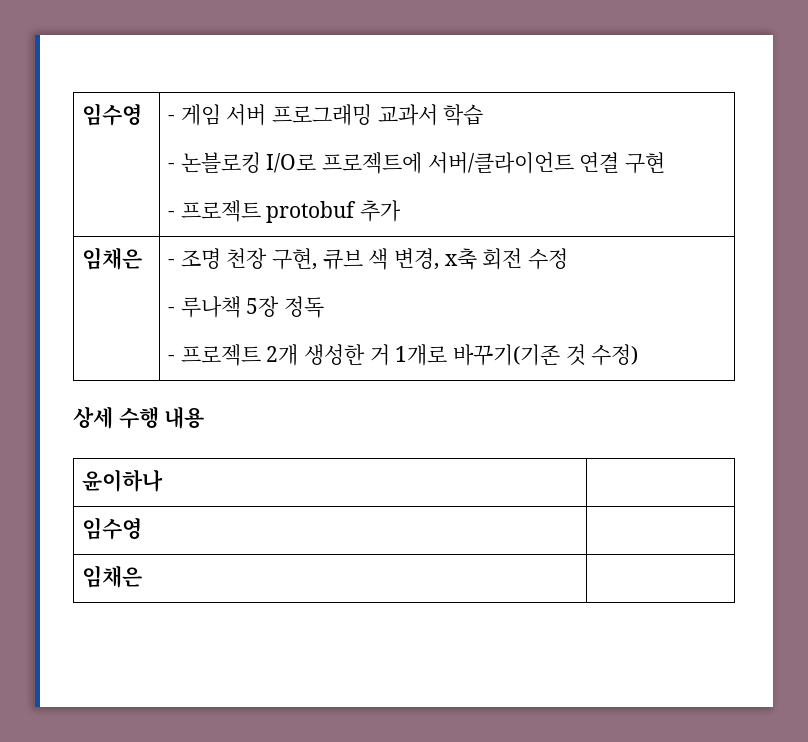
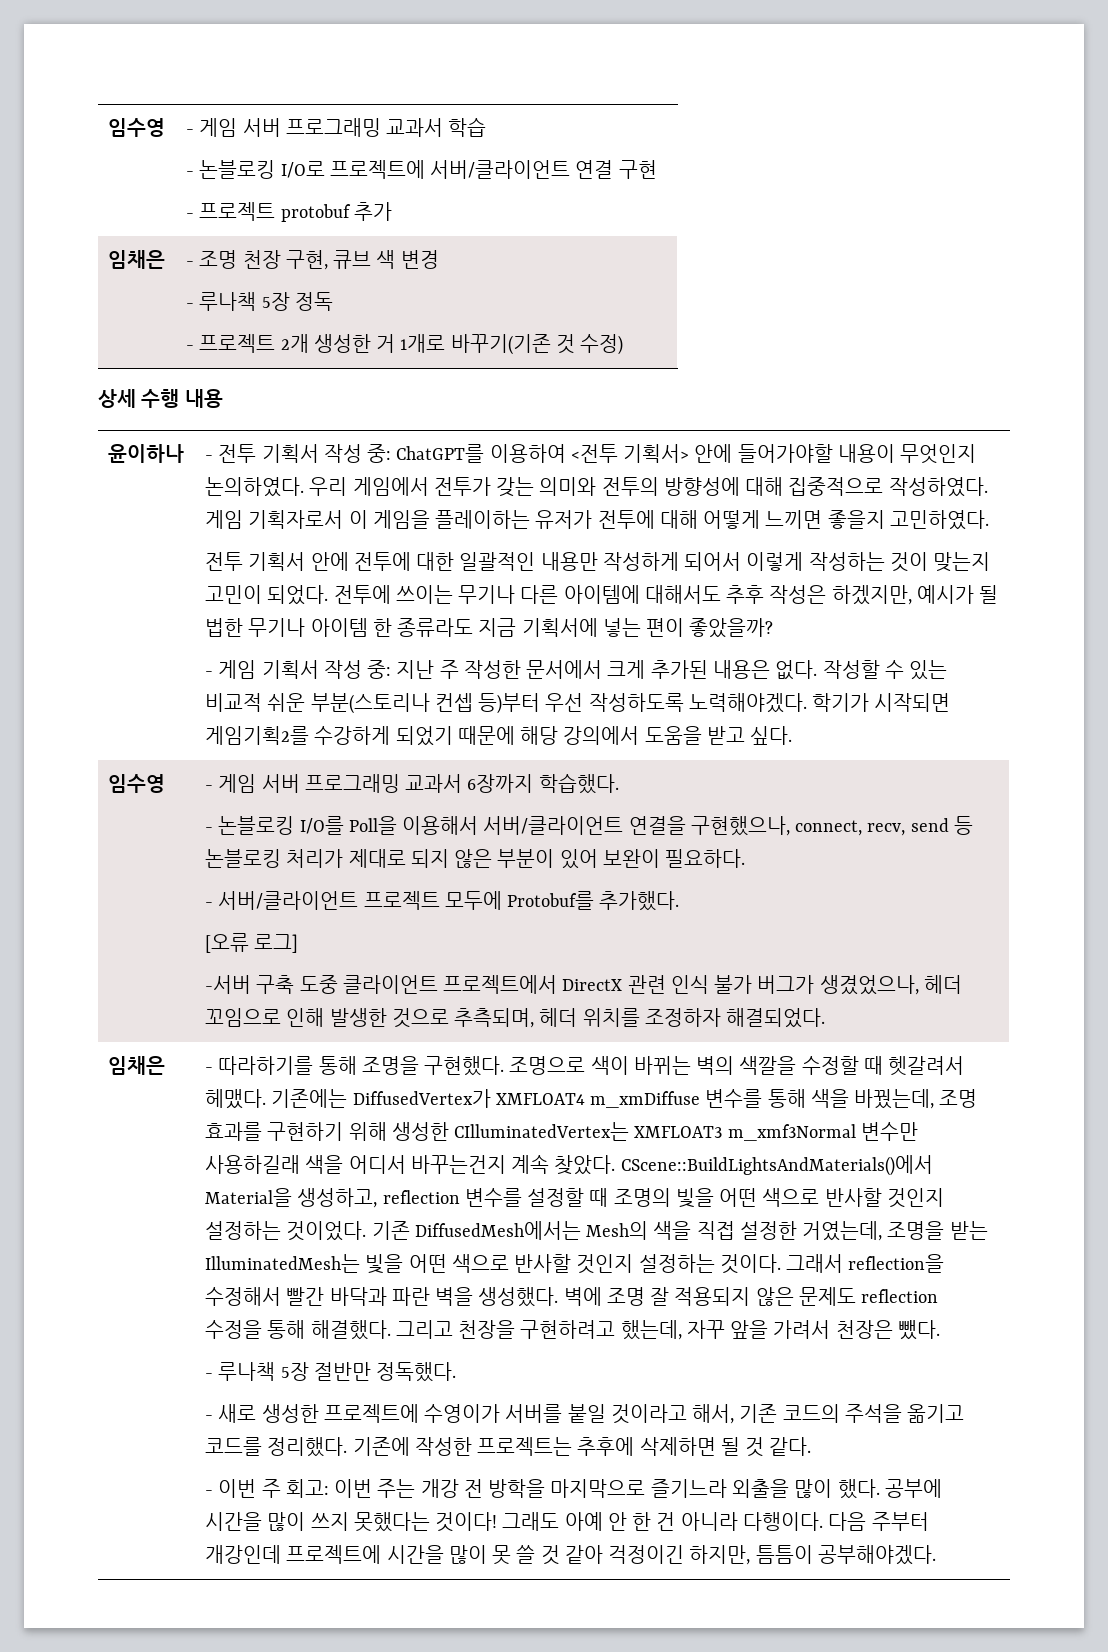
- 임채은 | - 조명 천장 구현, 큐브 색 변경, x축 회전 수정
+ 임채은 | - 조명 천장 구현, 큐브 색 변경
- 윤이하나 |
- 임수영 |
- 임채은 |
+ 윤이하나 | - 전투 기획서 작성 중: ChatGPT를 이용하여 <전투 기획서> 안에 들어가야할 내용이 무엇인지 논의하였다. 우리 게임에서 전투가 갖는 의미와 전투의 방향성에 대해 집중적으로 작성하였다. 게임 기획자로서 이 게임을 플레이하는 유저가 전투에 대해 어떻게 느끼면 좋을지 고민하였다.
+ 전투 기획서 안에 전투에 대한 일괄적인 내용만 작성하게 되어서 이렇게 작성하는 것이 맞는지 고민이 되었다. 전투에 쓰이는 무기나 다른 아이템에 대해서도 추후 작성은 하겠지만, 예시가 될 법한 무기나 아이템 한 종류라도 지금 기획서에 넣는 편이 좋았을까?
+ - 게임 기획서 작성 중: 지난 주 작성한 문서에서 크게 추가된 내용은 없다. 작성할 수 있는 비교적 쉬운 부분(스토리나 컨셉 등)부터 우선 작성하도록 노력해야겠다. 학기가 시작되면 게임기획2를 수강하게 되었기 때문에 해당 강의에서 도움을 받고 싶다.
+ 임수영 | - 게임 서버 프로그래밍 교과서 6장까지 학습했다.
+ - 논블로킹 I/O를 Poll을 이용해서 서버/클라이언트 연결을 구현했으나, connect, recv, send 등 논블로킹 처리가 제대로 되지 않은 부분이 있어 보완이 필요하다.
+ - 서버/클라이언트 프로젝트 모두에 Protobuf를 추가했다.
+ [오류 로그]
+ -서버 구축 도중 클라이언트 프로젝트에서 DirectX 관련 인식 불가 버그가 생겼었으나, 헤더 꼬임으로 인해 발생한 것으로 추측되며, 헤더 위치를 조정하자 해결되었다.
+ 임채은 | - 따라하기를 통해 조명을 구현했다. 조명으로 색이 바뀌는 벽의 색깔을 수정할 때 헷갈려서 헤맸다. 기존에는 DiffusedVertex가 XMFLOAT4 m_xmDiffuse 변수를 통해 색을 바꿨는데, 조명 효과를 구현하기 위해 생성한 CIlluminatedVertex는 XMFLOAT3 m_xmf3Normal 변수만 사용하길래 색을 어디서 바꾸는건지 계속 찾았다. CScene::BuildLightsAndMaterials()에서 Material을 생성하고, reflection 변수를 설정할 때 조명의 빛을 어떤 색으로 반사할 것인지 설정하는 것이었다. 기존 DiffusedMesh에서는 Mesh의 색을 직접 설정한 거였는데, 조명을 받는 IlluminatedMesh는 빛을 어떤 색으로 반사할 것인지 설정하는 것이다. 그래서 reflection을 수정해서 빨간 바닥과 파란 벽을 생성했다. 벽에 조명 잘 적용되지 않은 문제도 reflection 수정을 통해 해결했다. 그리고 천장을 구현하려고 했는데, 자꾸 앞을 가려서 천장은 뺐다.
+ - 루나책 5장 절반만 정독했다.
+ - 새로 생성한 프로젝트에 수영이가 서버를 붙일 것이라고 해서, 기존 코드의 주석을 옮기고 코드를 정리했다. 기존에 작성한 프로젝트는 추후에 삭제하면 될 것 같다.
+ - 이번 주 회고: 이번 주는 개강 전 방학을 마지막으로 즐기느라 외출을 많이 했다. 공부에 시간을 많이 쓰지 못했다는 것이다! 그래도 아예 안 한 건 아니라 다행이다. 다음 주부터 개강인데 프로젝트에 시간을 많이 못 쓸 것 같아 걱정이긴 하지만, 틈틈이 공부해야겠다.

